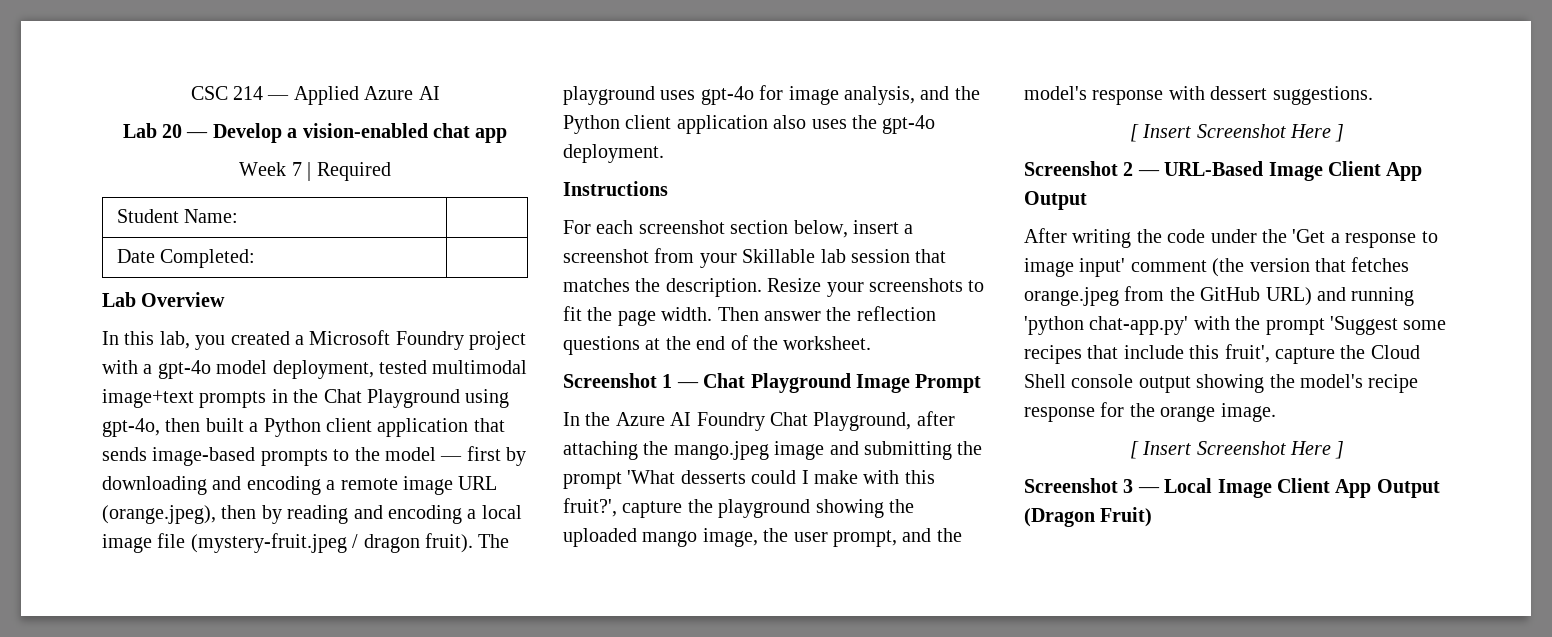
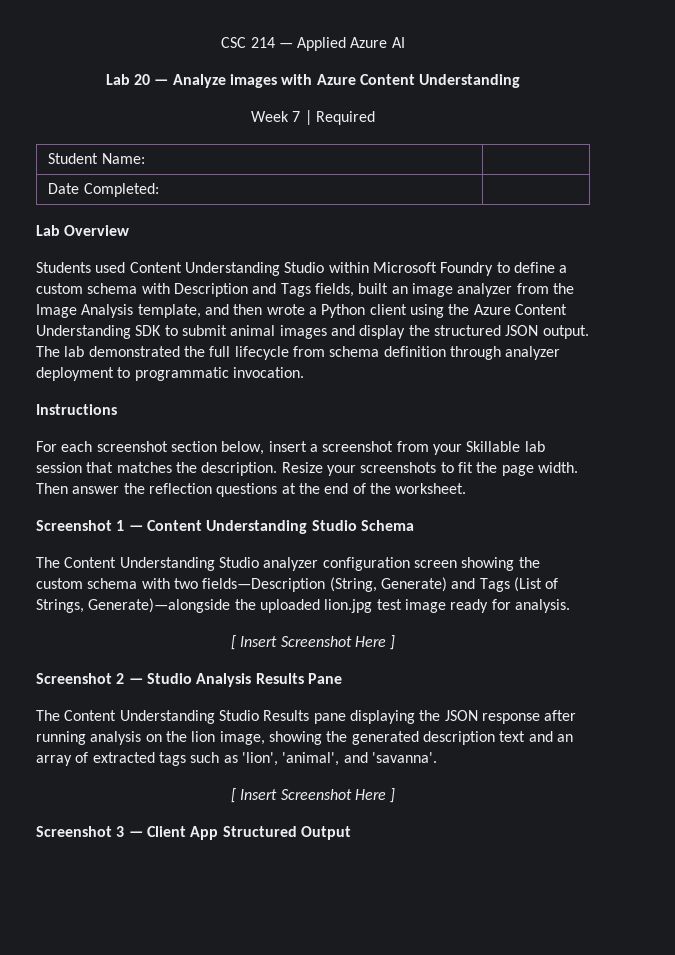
- Lab 20 — Develop a vision-enabled chat app
+ Lab 20 — Analyze images with Azure Content Understanding
- In this lab, you created a Microsoft Foundry project with a gpt-4o model deployment, tested multimodal image+text prompts in the Chat Playground using gpt-4o, then built a Python client application that sends image-based prompts to the model — first by downloading and encoding a remote image URL (orange.jpeg), then by reading and encoding a local image file (mystery-fruit.jpeg / dragon fruit). The playground uses gpt-4o for image analysis, and the Python client application also uses the gpt-4o deployment.
+ Students used Content Understanding Studio within Microsoft Foundry to define a custom schema with Description and Tags fields, built an image analyzer from the Image Analysis template, and then wrote a Python client using the Azure Content Understanding SDK to submit animal images and display the structured JSON output. The lab demonstrated the full lifecycle from schema definition through analyzer deployment to programmatic invocation.
- Screenshot 1 — Chat Playground Image Prompt
- In the Azure AI Foundry Chat Playground, after attaching the mango.jpeg image and submitting the prompt 'What desserts could I make with this fruit?', capture the playground showing the uploaded mango image, the user prompt, and the model's response with dessert suggestions.
+ Screenshot 1 — Content Understanding Studio Schema
+ The Content Understanding Studio analyzer configuration screen showing the custom schema with two fields—Description (String, Generate) and Tags (List of Strings, Generate)—alongside the uploaded lion.jpg test image ready for analysis.
- Screenshot 2 — URL-Based Image Client App Output
- After writing the code under the 'Get a response to image input' comment (the version that fetches orange.jpeg from the GitHub URL) and running 'python chat-app.py' with the prompt 'Suggest some recipes that include this fruit', capture the Cloud Shell console output showing the model's recipe response for the orange image.
+ Screenshot 2 — Studio Analysis Results Pane
+ The Content Understanding Studio Results pane displaying the JSON response after running analysis on the lion image, showing the generated description text and an array of extracted tags such as 'lion', 'animal', and 'savanna'.
- Screenshot 3 — Local Image Client App Output (Dragon Fruit)
+ Screenshot 3 — Client App Structured Output

